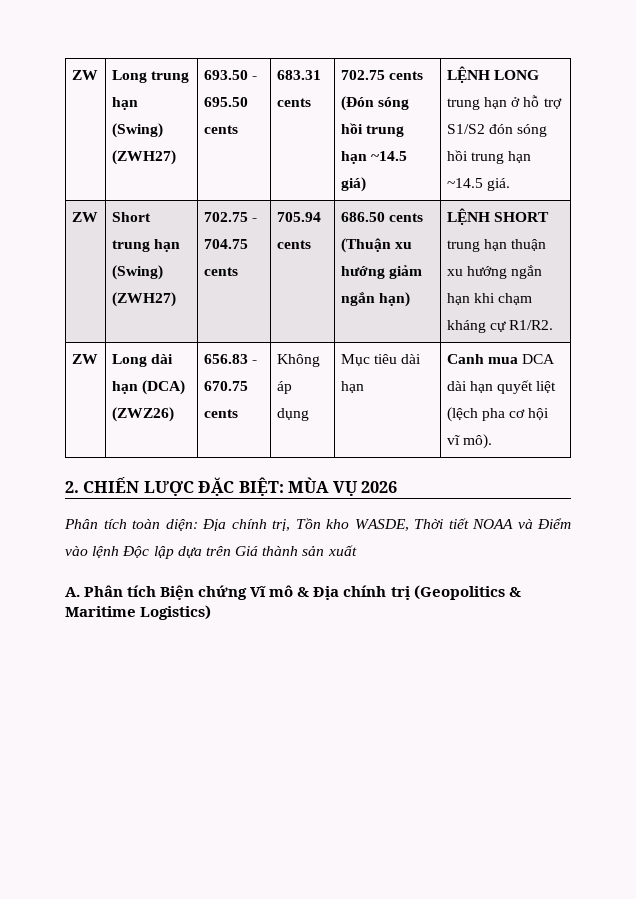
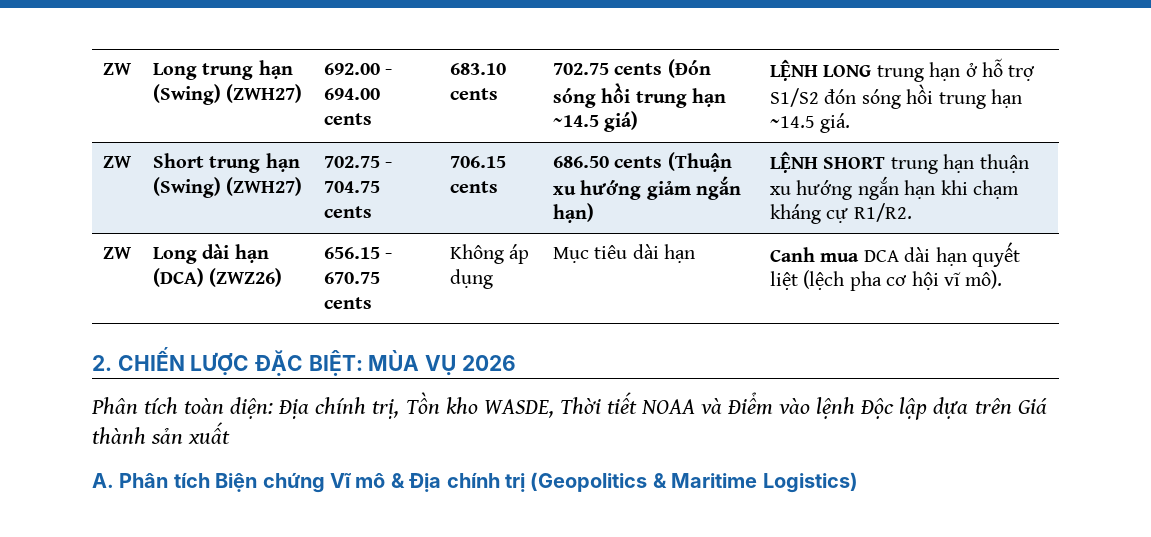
- ZW | Long trung hạn (Swing) (ZWH27) | 693.50 - 695.50 cents | 683.31 cents | 702.75 cents (Đón sóng hồi trung hạn ~14.5 giá) | LỆNH LONG trung hạn ở hỗ trợ S1/S2 đón sóng hồi trung hạn ~14.5 giá.
+ ZW | Long trung hạn (Swing) (ZWH27) | 692.00 - 694.00 cents | 683.10 cents | 702.75 cents (Đón sóng hồi trung hạn ~14.5 giá) | LỆNH LONG trung hạn ở hỗ trợ S1/S2 đón sóng hồi trung hạn ~14.5 giá.
- ZW | Short trung hạn (Swing) (ZWH27) | 702.75 - 704.75 cents | 705.94 cents | 686.50 cents (Thuận xu hướng giảm ngắn hạn) | LỆNH SHORT trung hạn thuận xu hướng ngắn hạn khi chạm kháng cự R1/R2.
+ ZW | Short trung hạn (Swing) (ZWH27) | 702.75 - 704.75 cents | 706.15 cents | 686.50 cents (Thuận xu hướng giảm ngắn hạn) | LỆNH SHORT trung hạn thuận xu hướng ngắn hạn khi chạm kháng cự R1/R2.
- ZW | Long dài hạn (DCA) (ZWZ26) | 656.83 - 670.75 cents | Không áp dụng | Mục tiêu dài hạn | Canh mua DCA dài hạn quyết liệt (lệch pha cơ hội vĩ mô).
+ ZW | Long dài hạn (DCA) (ZWZ26) | 656.15 - 670.75 cents | Không áp dụng | Mục tiêu dài hạn | Canh mua DCA dài hạn quyết liệt (lệch pha cơ hội vĩ mô).

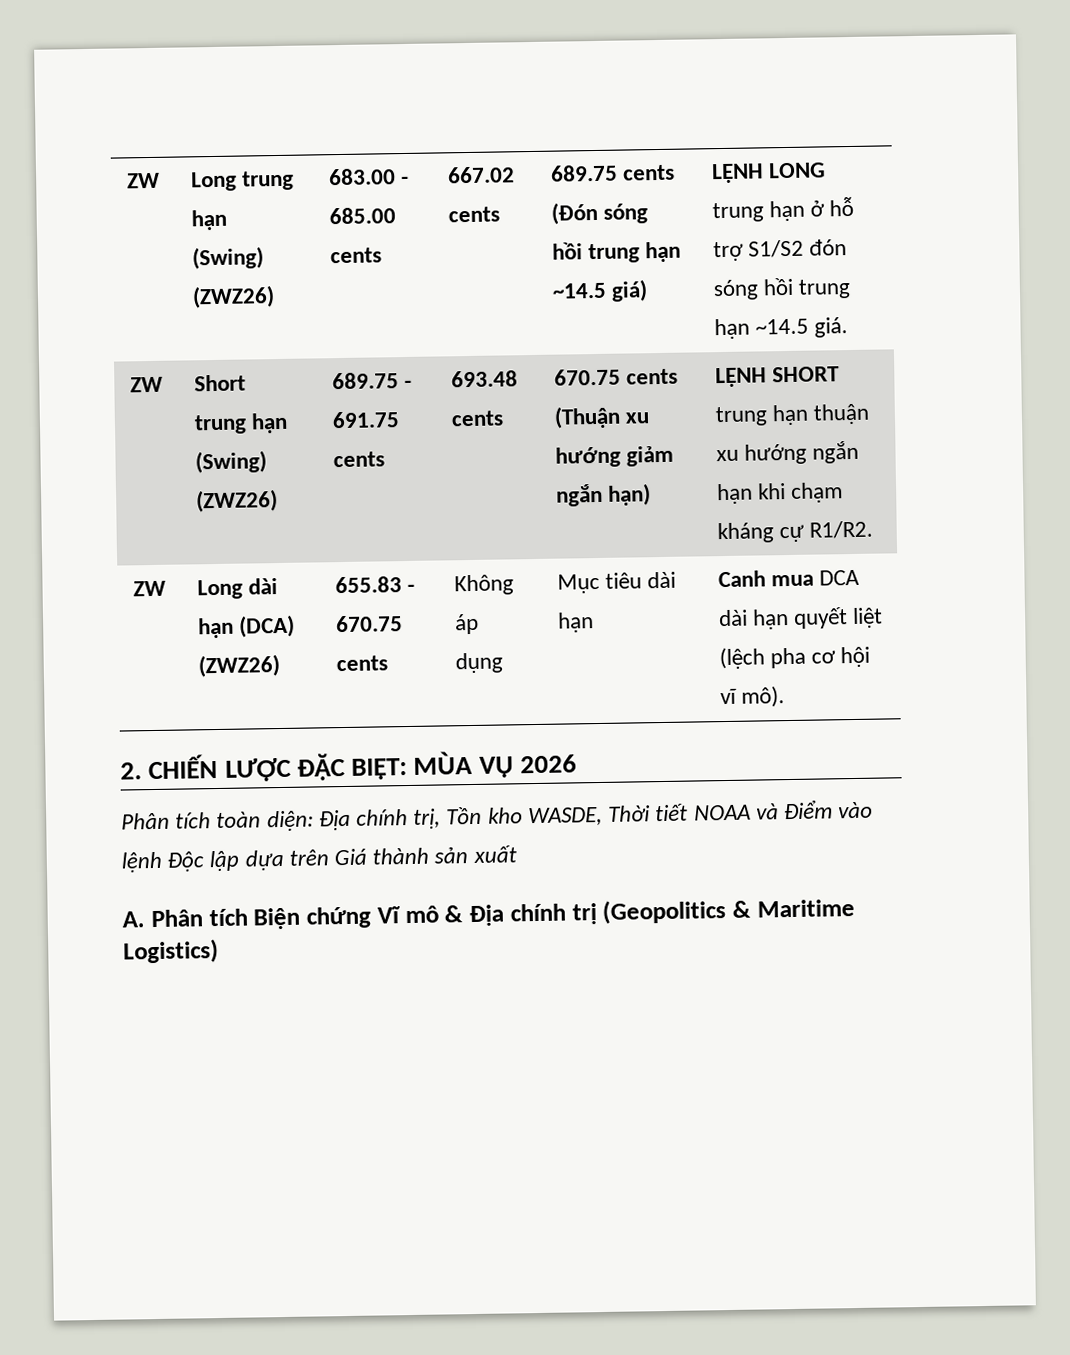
- ZW | Long trung hạn (Swing) (ZWH27) | 692.00 - 694.00 cents | 683.10 cents | 702.75 cents (Đón sóng hồi trung hạn ~14.5 giá) | LỆNH LONG trung hạn ở hỗ trợ S1/S2 đón sóng hồi trung hạn ~14.5 giá.
+ ZW | Long trung hạn (Swing) (ZWZ26) | 683.00 - 685.00 cents | 667.02 cents | 689.75 cents (Đón sóng hồi trung hạn ~14.5 giá) | LỆNH LONG trung hạn ở hỗ trợ S1/S2 đón sóng hồi trung hạn ~14.5 giá.
- ZW | Short trung hạn (Swing) (ZWH27) | 702.75 - 704.75 cents | 706.15 cents | 686.50 cents (Thuận xu hướng giảm ngắn hạn) | LỆNH SHORT trung hạn thuận xu hướng ngắn hạn khi chạm kháng cự R1/R2.
+ ZW | Short trung hạn (Swing) (ZWZ26) | 689.75 - 691.75 cents | 693.48 cents | 670.75 cents (Thuận xu hướng giảm ngắn hạn) | LỆNH SHORT trung hạn thuận xu hướng ngắn hạn khi chạm kháng cự R1/R2.
- ZW | Long dài hạn (DCA) (ZWZ26) | 656.15 - 670.75 cents | Không áp dụng | Mục tiêu dài hạn | Canh mua DCA dài hạn quyết liệt (lệch pha cơ hội vĩ mô).
+ ZW | Long dài hạn (DCA) (ZWZ26) | 655.83 - 670.75 cents | Không áp dụng | Mục tiêu dài hạn | Canh mua DCA dài hạn quyết liệt (lệch pha cơ hội vĩ mô).

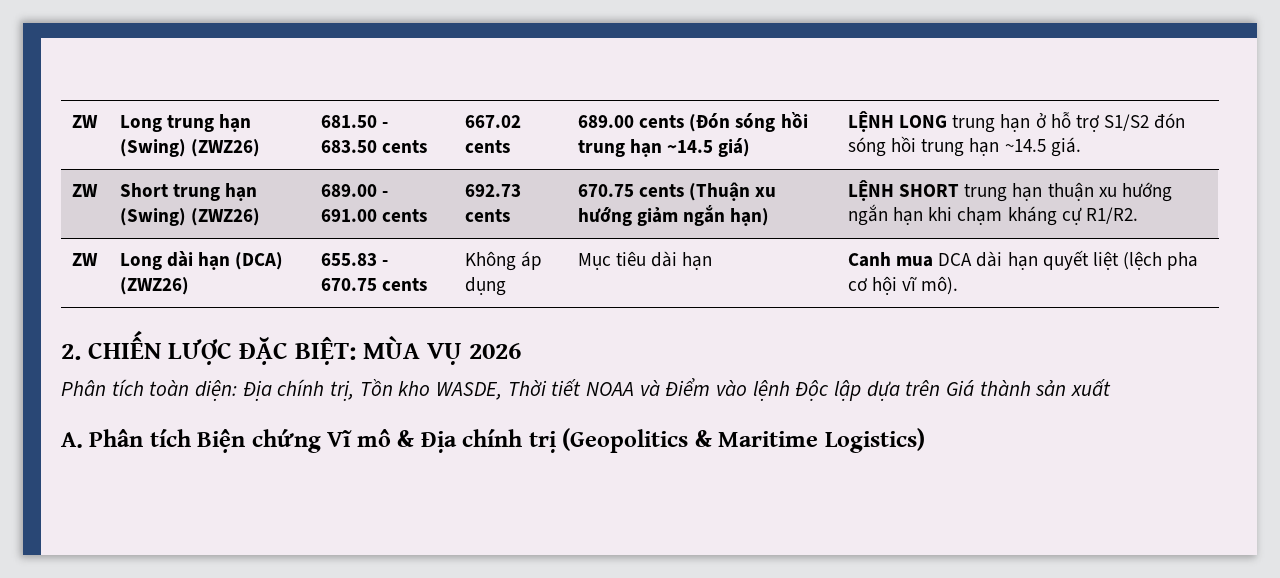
- ZW | Long trung hạn (Swing) (ZWZ26) | 683.00 - 685.00 cents | 667.02 cents | 689.75 cents (Đón sóng hồi trung hạn ~14.5 giá) | LỆNH LONG trung hạn ở hỗ trợ S1/S2 đón sóng hồi trung hạn ~14.5 giá.
+ ZW | Long trung hạn (Swing) (ZWZ26) | 681.50 - 683.50 cents | 667.02 cents | 689.00 cents (Đón sóng hồi trung hạn ~14.5 giá) | LỆNH LONG trung hạn ở hỗ trợ S1/S2 đón sóng hồi trung hạn ~14.5 giá.
- ZW | Short trung hạn (Swing) (ZWZ26) | 689.75 - 691.75 cents | 693.48 cents | 670.75 cents (Thuận xu hướng giảm ngắn hạn) | LỆNH SHORT trung hạn thuận xu hướng ngắn hạn khi chạm kháng cự R1/R2.
+ ZW | Short trung hạn (Swing) (ZWZ26) | 689.00 - 691.00 cents | 692.73 cents | 670.75 cents (Thuận xu hướng giảm ngắn hạn) | LỆNH SHORT trung hạn thuận xu hướng ngắn hạn khi chạm kháng cự R1/R2.

